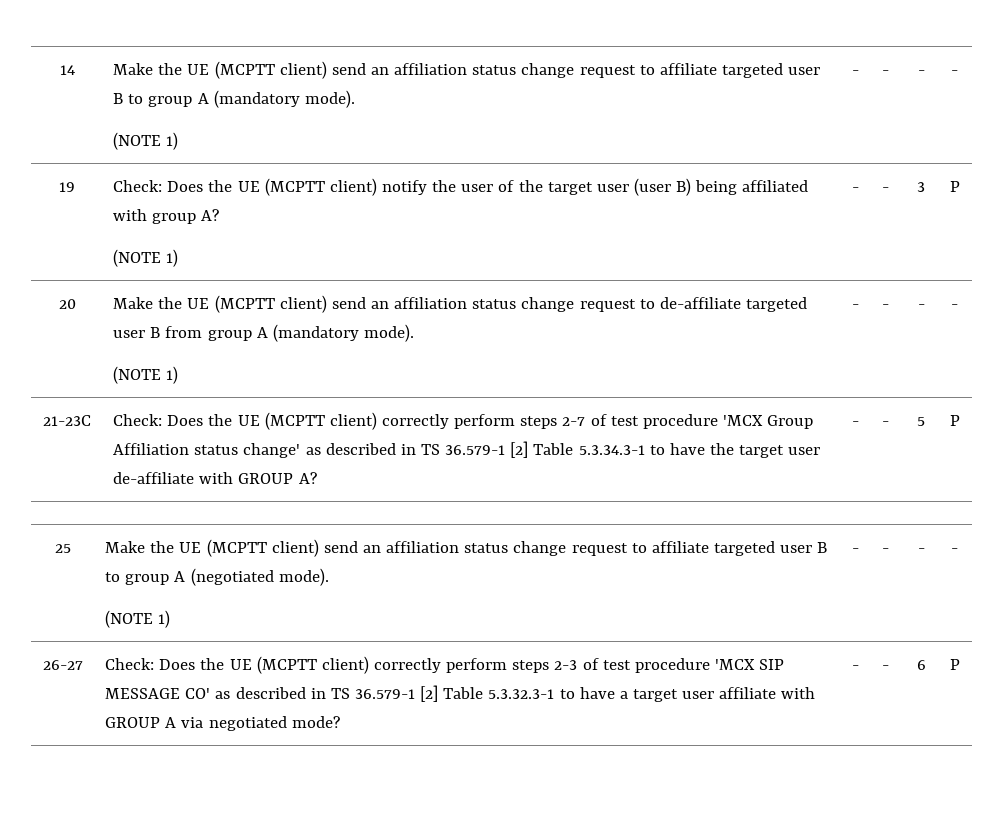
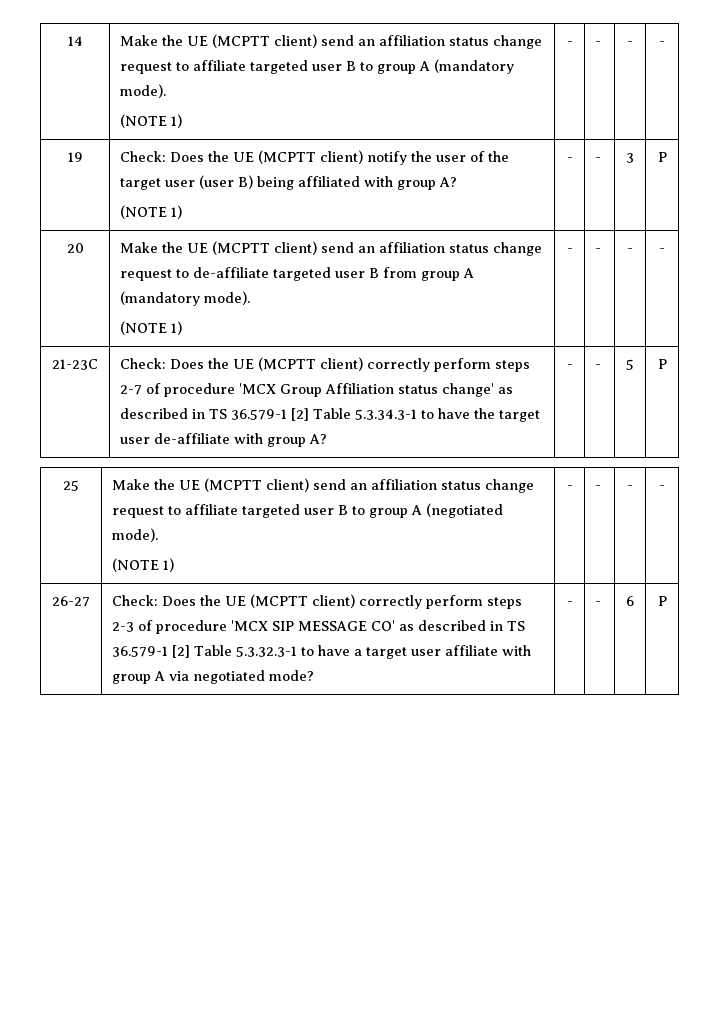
- 21-23C | Check: Does the UE (MCPTT client) correctly perform steps 2-7 of test procedure 'MCX Group Affiliation status change' as described in TS 36.579-1 [2] Table 5.3.34.3-1 to have the target user de-affiliate with GROUP A? | - | - | 5 | P
+ 21-23C | Check: Does the UE (MCPTT client) correctly perform steps 2-7 of procedure 'MCX Group Affiliation status change' as described in TS 36.579-1 [2] Table 5.3.34.3-1 to have the target user de-affiliate with group A? | - | - | 5 | P
- Check: Does the UE (MCPTT client) correctly perform steps 2-3 of test procedure 'MCX SIP MESSAGE CO' as described in TS 36.579-1 [2] Table 5.3.32.3-1 to have a target user affiliate with GROUP A via negotiated mode?
+ Check: Does the UE (MCPTT client) correctly perform steps 2-3 of procedure 'MCX SIP MESSAGE CO' as described in TS 36.579-1 [2] Table 5.3.32.3-1 to have a target user affiliate with group A via negotiated mode?

